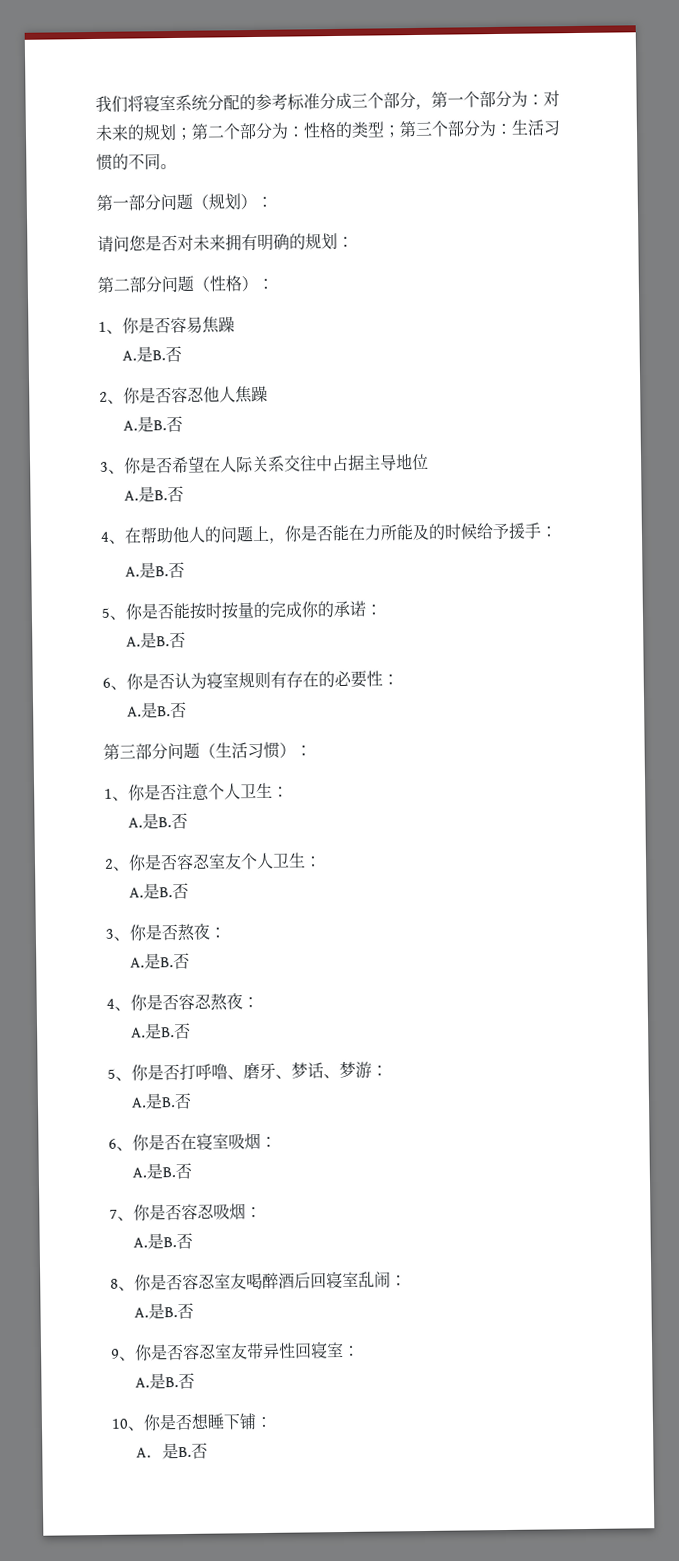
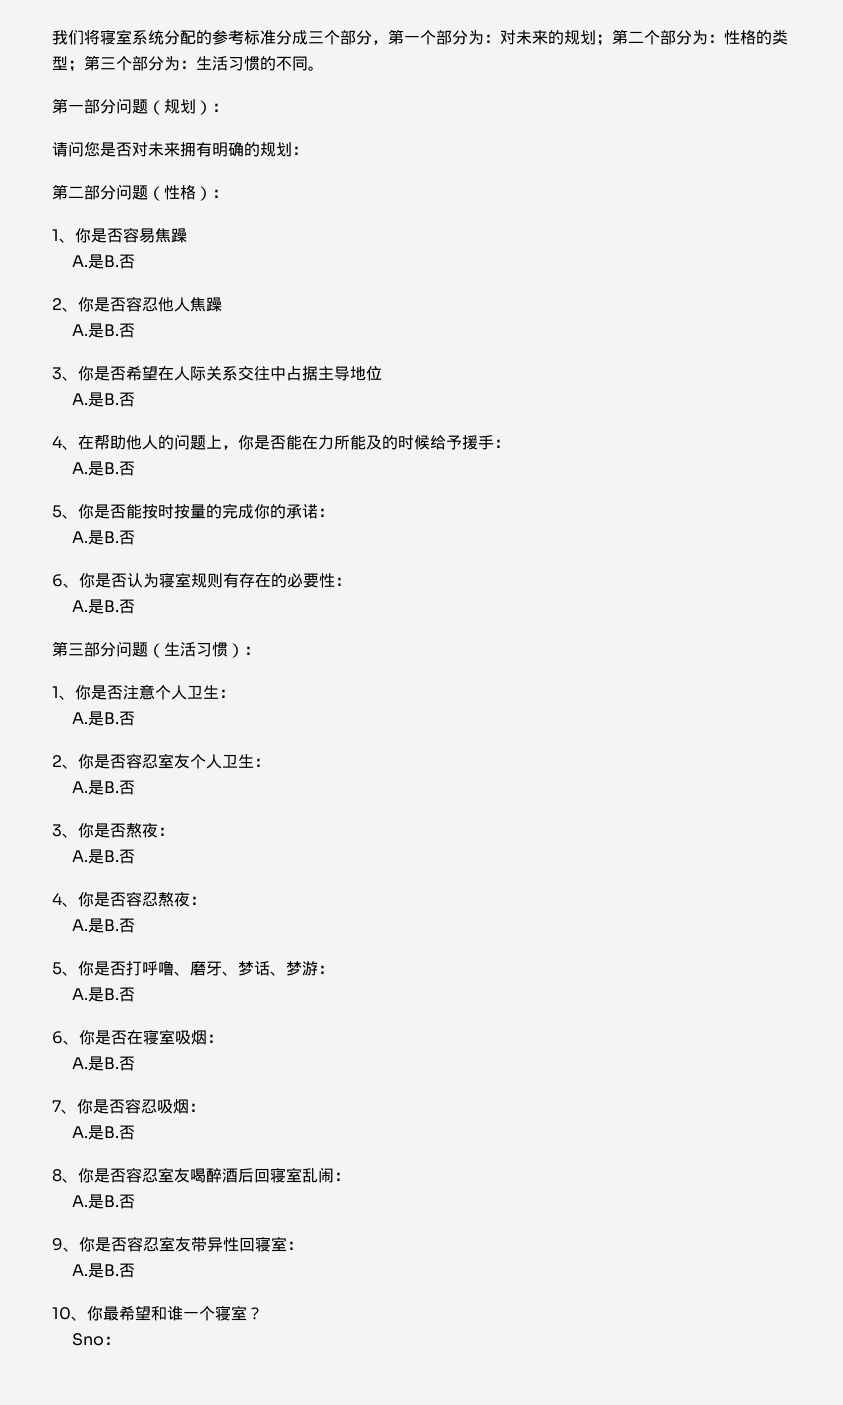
- 10、你是否想睡下铺：
- A．是B.否
+ 10、你最希望和谁一个寝室？
+ Sno：

